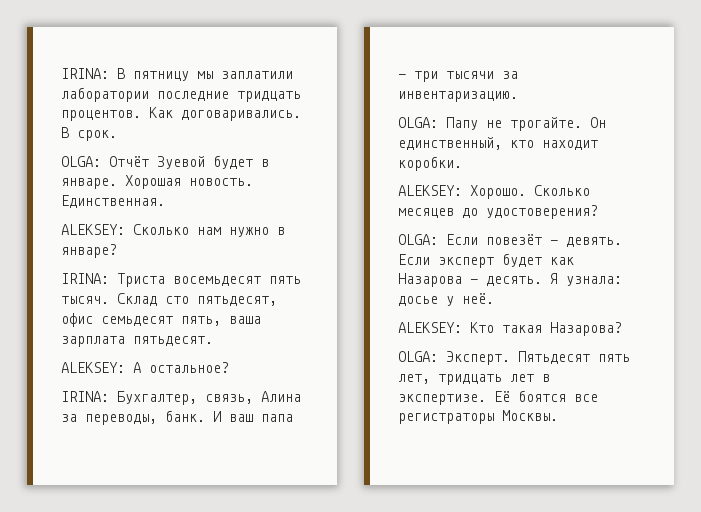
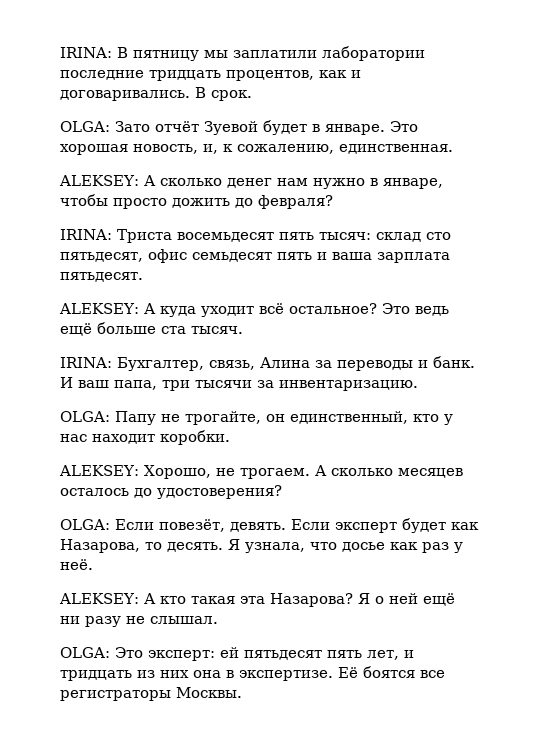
- IRINA: В пятницу мы заплатили лаборатории последние тридцать процентов. Как договаривались.
+ IRINA: В пятницу мы заплатили лаборатории последние тридцать процентов, как и договаривались.
- OLGA: Отчёт Зуевой будет в январе.
+ OLGA: Зато отчёт Зуевой будет в январе.
- Хорошая новость. Единственная.
- ALEKSEY: Сколько нам нужно в январе?
+ Это хорошая новость, и, к сожалению, единственная.
+ ALEKSEY: А сколько денег нам нужно в январе, чтобы просто дожить до февраля?
- IRINA: Триста восемьдесят пять тысяч. Склад сто пятьдесят, офис семьдесят пять, ваша зарплата пятьдесят.
+ IRINA: Триста восемьдесят пять тысяч: склад сто пятьдесят, офис семьдесят пять и ваша зарплата пятьдесят.
- ALEKSEY: А остальное?
+ ALEKSEY: А куда уходит всё остальное? Это ведь ещё больше ста тысяч.
- IRINA: Бухгалтер, связь, Алина за переводы, банк.
+ IRINA: Бухгалтер, связь, Алина за переводы и банк.
- И ваш папа — три тысячи за инвентаризацию.
+ И ваш папа, три тысячи за инвентаризацию.
- OLGA: Папу не трогайте. Он единственный, кто находит коробки.
- ALEKSEY: Хорошо. Сколько месяцев до удостоверения?
+ OLGA: Папу не трогайте, он единственный, кто у нас находит коробки.
+ ALEKSEY: Хорошо, не трогаем. А сколько месяцев осталось до удостоверения?
- OLGA: Если повезёт — девять.
+ OLGA: Если повезёт, девять.
- Если эксперт будет как Назарова — десять. Я узнала: досье у неё.
- ALEKSEY: Кто такая Назарова?
- OLGA: Эксперт. Пятьдесят пять лет, тридцать лет в экспертизе.
+ Если эксперт будет как Назарова, то десять. Я узнала, что досье как раз у неё.
+ ALEKSEY: А кто такая эта Назарова? Я о ней ещё ни разу не слышал.
+ OLGA: Это эксперт: ей пятьдесят пять лет, и тридцать из них она в экспертизе.

